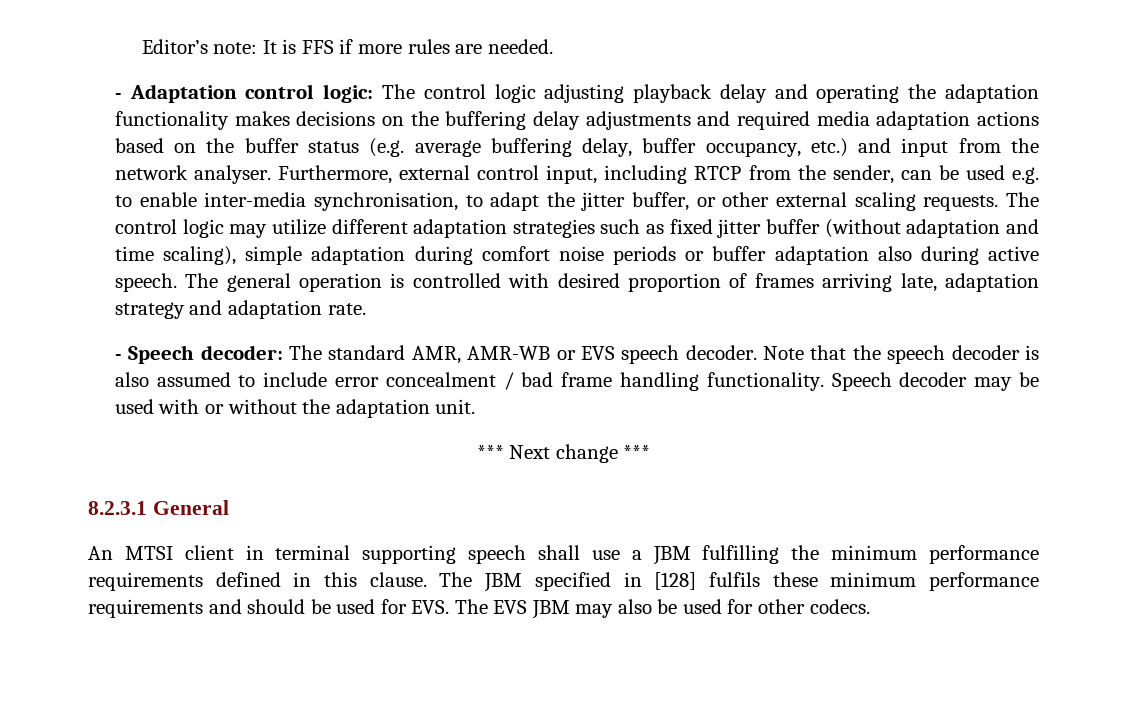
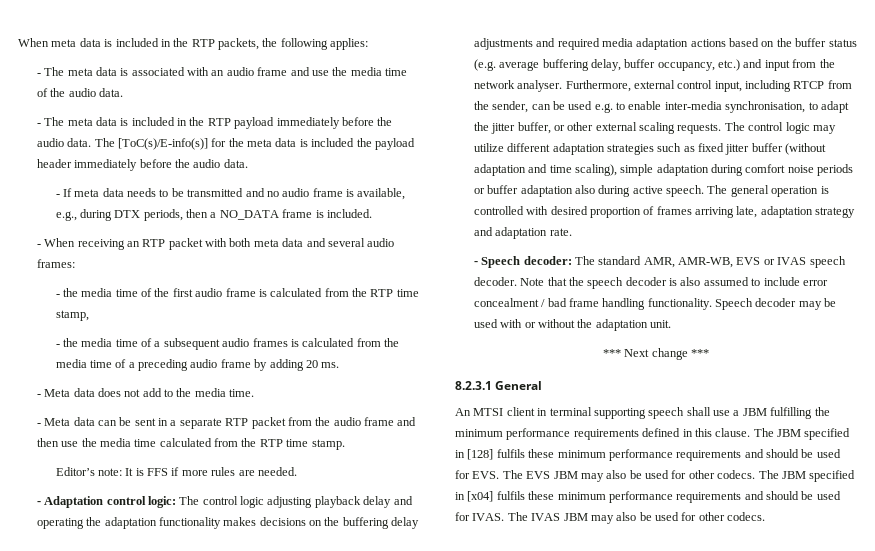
+ When meta data is included in the RTP packets, the following applies:
+ - The meta data is associated with an audio frame and use the media time of the audio data.
+ - The meta data is included in the RTP payload immediately before the audio data. The [ToC(s)/E-info(s)] for the meta data is included the payload header immediately before the audio data.
+ - If meta data needs to be transmitted and no audio frame is available, e.g., during DTX periods, then a NO_DATA frame is included.
+ - When receiving an RTP packet with both meta data and several audio frames:
+ - the media time of the first audio frame is calculated from the RTP time stamp,
+ - the media time of a subsequent audio frames is calculated from the media time of a preceding audio frame by adding 20 ms.
+ - Meta data does not add to the media time.
+ - Meta data can be sent in a separate RTP packet from the audio frame and then use the media time calculated from the RTP time stamp.
- - Speech decoder: The standard AMR, AMR-WB or EVS speech decoder.
+ - Speech decoder: The standard AMR, AMR-WB, EVS or IVAS speech decoder.
+ The JBM specified in [x04] fulfils these minimum performance requirements and should be used for IVAS. The IVAS JBM may also be used for other codecs.

